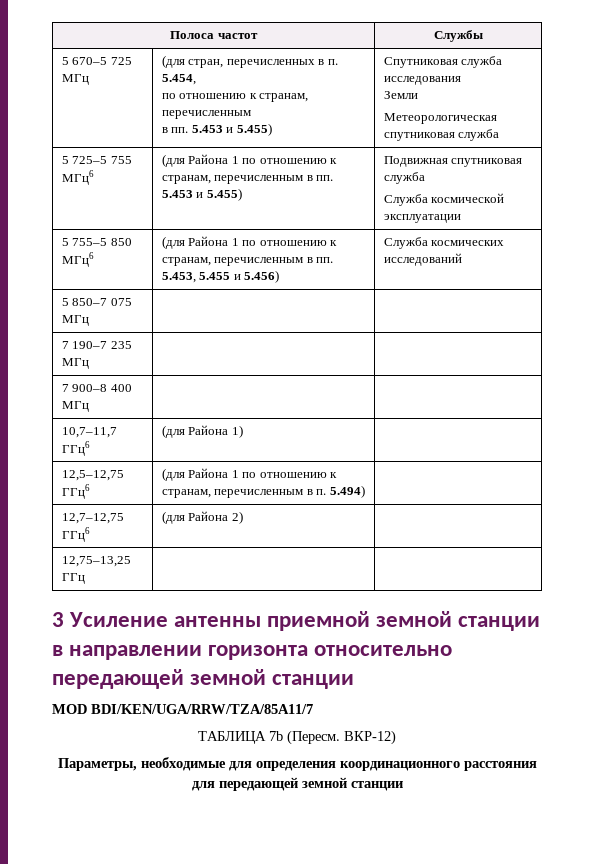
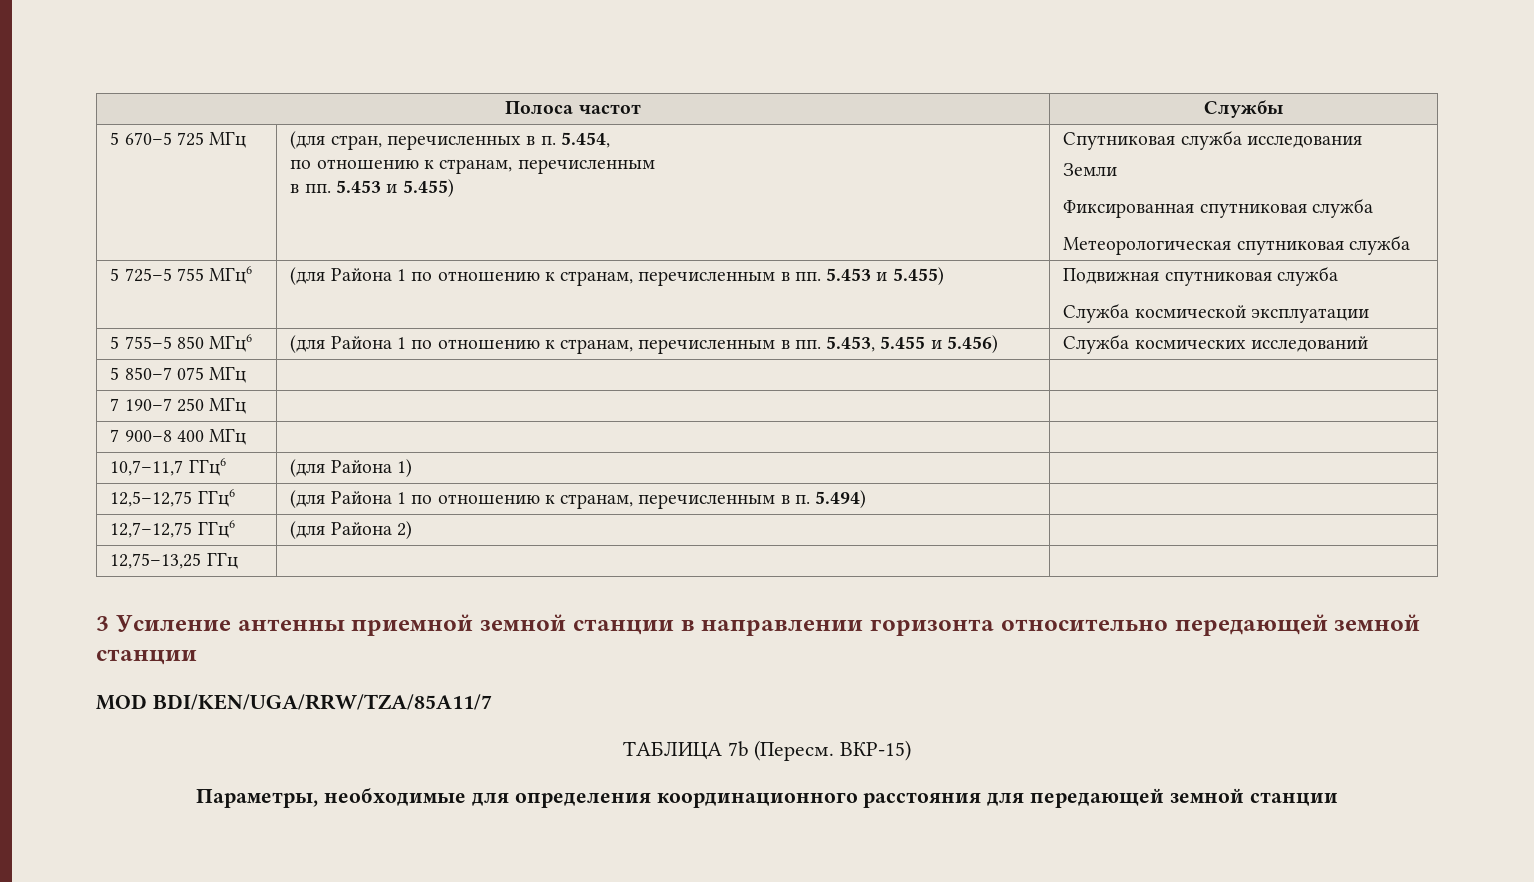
  5 670–5 725 МГц | (для стран, перечисленных в п. 5.454,
  по отношению к странам, перечисленным
  в пп. 5.453 и 5.455) | Спутниковая служба исследования
  Земли
+ Фиксированная спутниковая служба
- 7 190–7 235 МГц | |
+ 7 190–7 250 МГц | |
- ВКР-12)
+ ВКР-15)

